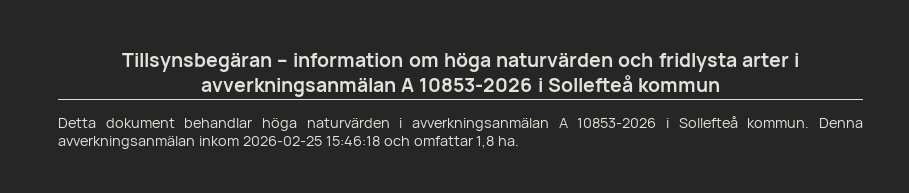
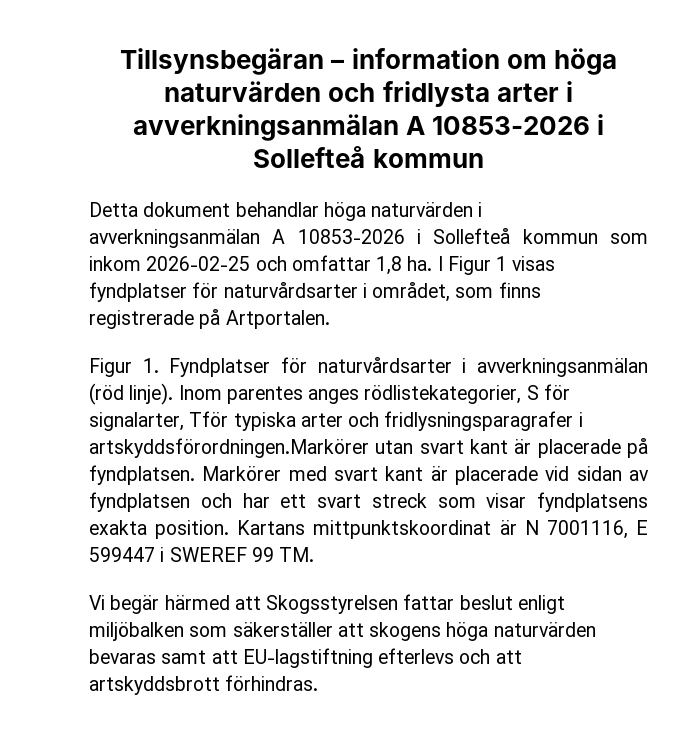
- Detta dokument behandlar höga naturvärden i avverkningsanmälan A 10853-2026 i Sollefteå kommun. Denna avverkningsanmälan inkom 2026-02-25 15:46:18 och omfattar 1,8 ha.
+ Detta dokument behandlar höga naturvärden i avverkningsanmälan A 10853-2026 i Sollefteå kommun som inkom 2026-02-25 och omfattar 1,8 ha.
+ I Figur 1 visas fyndplatser för naturvårdsarter i området, som finns registrerade på Artportalen.
+ Figur 1. Fyndplatser för naturvårdsarter i avverkningsanmälan (röd linje). Inom parentes anges rödlistekategorier, S för signalarter, Tför typiska arter och fridlysningsparagrafer i artskyddsförordningen.Markörer utan svart kant är placerade på fyndplatsen. Markörer med svart kant är placerade vid sidan av fyndplatsen och har ett svart streck som visar fyndplatsens exakta position. Kartans mittpunktskoordinat är N 7001116, E 599447 i SWEREF 99 TM.
+ Vi begär härmed att Skogsstyrelsen fattar beslut enligt miljöbalken som säkerställer att skogens höga naturvärden bevaras samt att EU-lagstiftning efterlevs och att artskyddsbrott förhindras.

